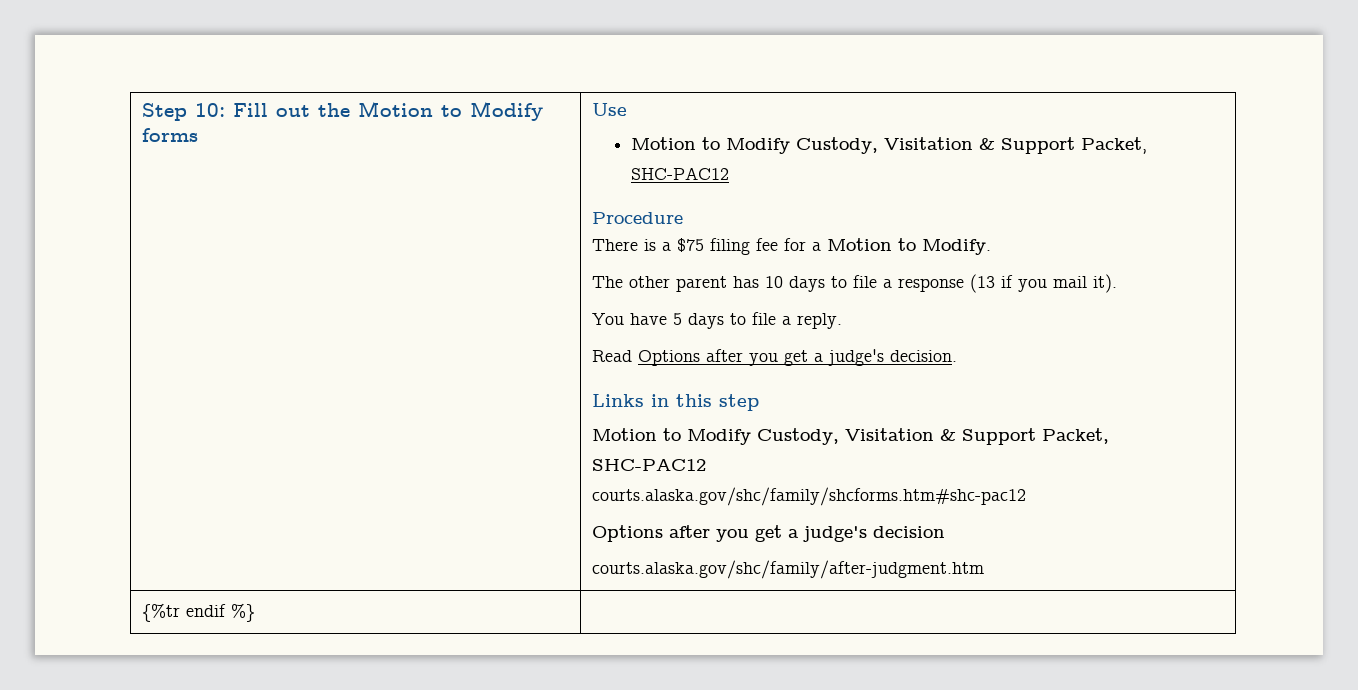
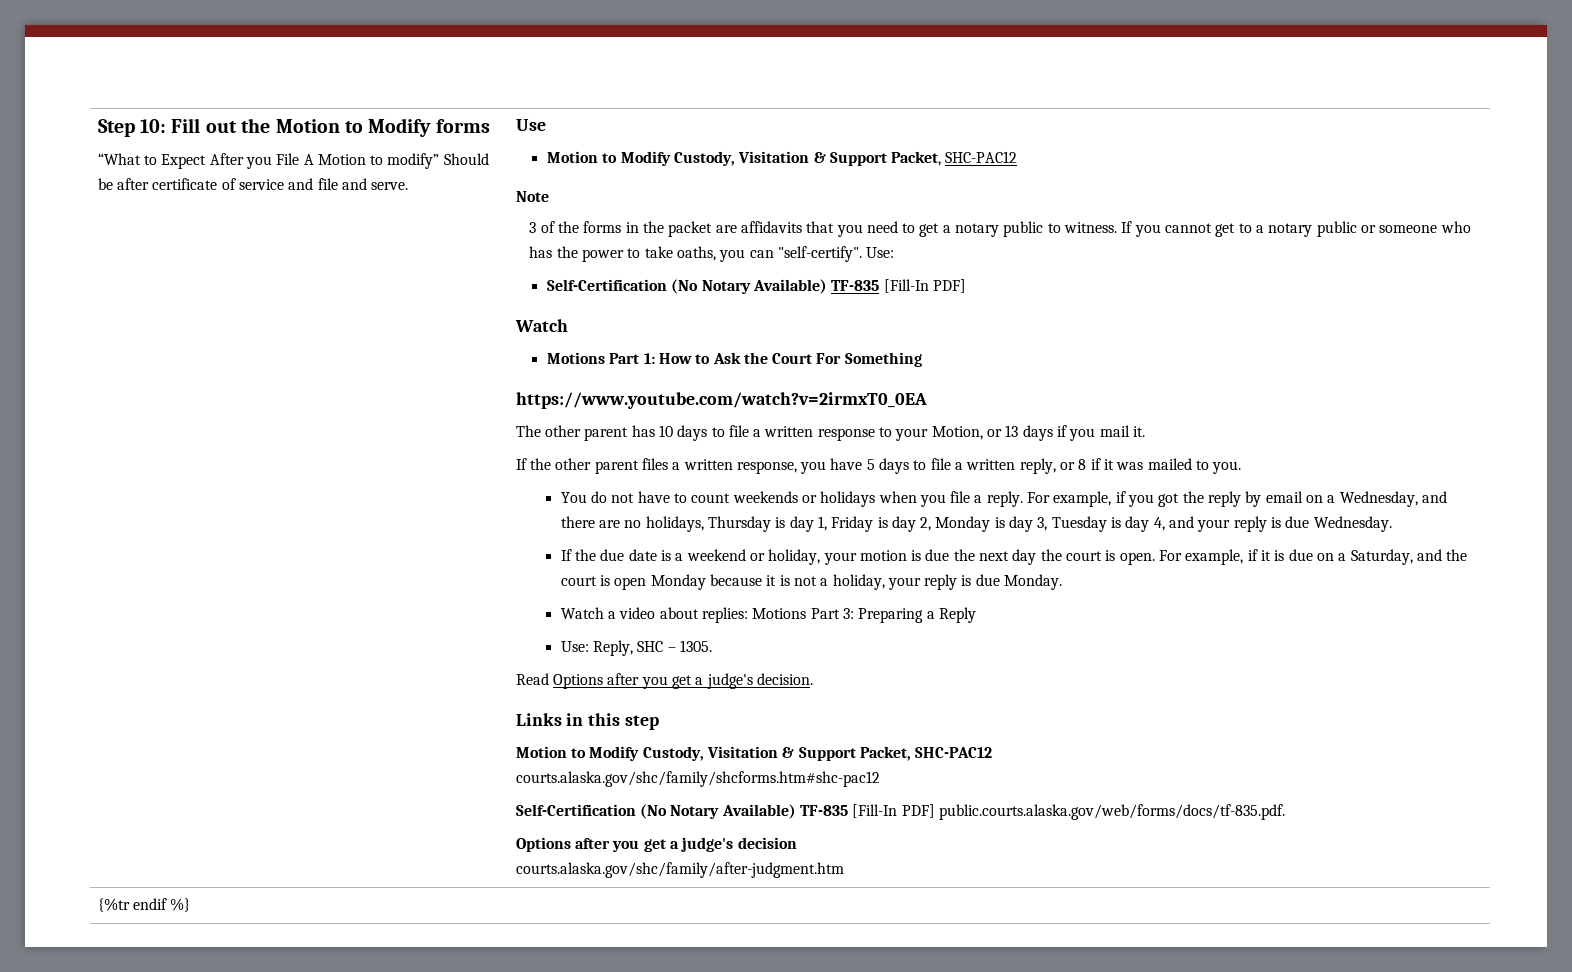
+ “What to Expect After you File A Motion to modify” Should be after certificate of service and file and serve.
- Procedure
- There is a $75 filing fee for a Motion to Modify.
+ Note
+ 3 of the forms in the packet are affidavits that you need to get a notary public to witness. If you cannot get to a notary public or someone who has the power to take oaths, you can "self-certify". Use:
+ Self-Certification (No Notary Available) TF-835 [Fill-In PDF]
+ Watch
+ Motions Part 1: How to Ask the Court For Something
+ https://www.youtube.com/watch?v=2irmxT0_0EA
- The other parent has 10 days to file a response (13 if you mail it).
- You have 5 days to file a reply.
+ The other parent has 10 days to file a written response to your Motion, or 13 days if you mail it.
+ If the other parent files a written response, you have 5 days to file a written reply, or 8 if it was mailed to you.
+ You do not have to count weekends or holidays when you file a reply. For example, if you got the reply by email on a Wednesday, and there are no holidays, Thursday is day 1, Friday is day 2, Monday is day 3, Tuesday is day 4, and your reply is due Wednesday.
+ If the due date is a weekend or holiday, your motion is due the next day the court is open. For example, if it is due on a Saturday, and the court is open Monday because it is not a holiday, your reply is due Monday.
+ Watch a video about replies: Motions Part 3: Preparing a Reply
+ Use: Reply, SHC – 1305.
+ Self-Certification (No Notary Available) TF-835 [Fill-In PDF] public.courts.alaska.gov/web/forms/docs/tf-835.pdf.

